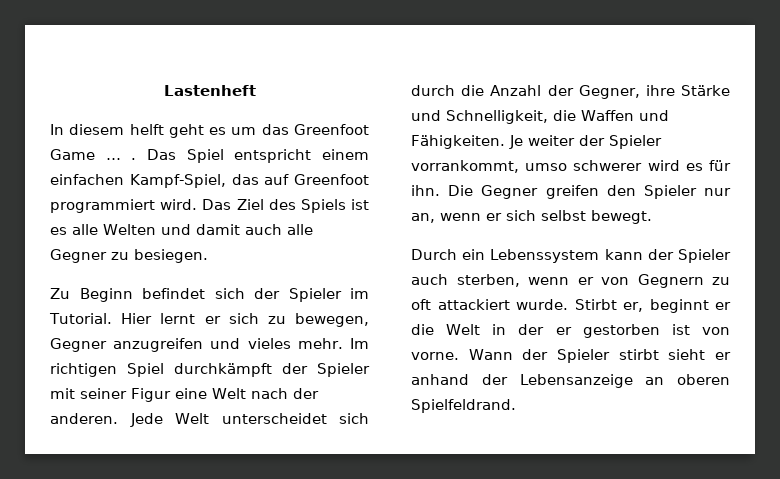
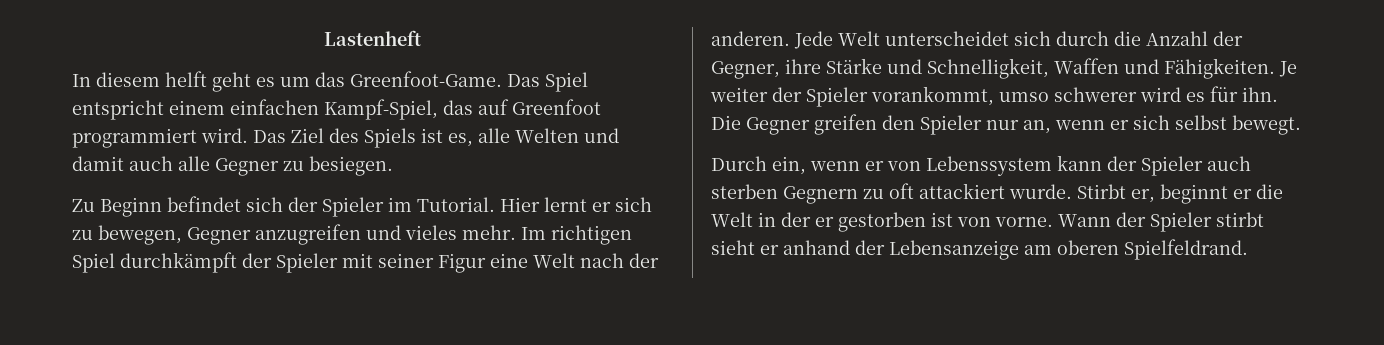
- In diesem helft geht es um das Greenfoot Game … .
+ In diesem helft geht es um das Greenfoot-Game.
- Das Ziel des Spiels ist es alle Welten und damit auch alle Gegner zu besiegen.
+ Das Ziel des Spiels ist es, alle Welten und damit auch alle Gegner zu besiegen.
- Jede Welt unterscheidet sich durch die Anzahl der Gegner, ihre Stärke und Schnelligkeit, die Waffen und Fähigkeiten.
+ Jede Welt unterscheidet sich durch die Anzahl der Gegner, ihre Stärke und Schnelligkeit, Waffen und Fähigkeiten.
- Je weiter der Spieler vorrankommt, umso schwerer wird es für ihn.
+ Je weiter der Spieler vorankommt, umso schwerer wird es für ihn.
- Durch ein Lebenssystem kann der Spieler auch sterben, wenn er von Gegnern zu oft attackiert wurde.
+ Durch ein, wenn er von Lebenssystem kann der Spieler auch sterben Gegnern zu oft attackiert wurde.
- Wann der Spieler stirbt sieht er anhand der Lebensanzeige an oberen Spielfeldrand.
+ Wann der Spieler stirbt sieht er anhand der Lebensanzeige am oberen Spielfeldrand.

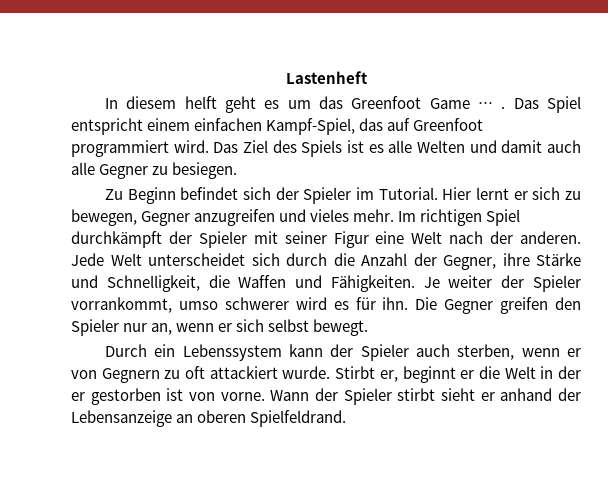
- In diesem helft geht es um das Greenfoot-Game.
+ In diesem helft geht es um das Greenfoot Game … .
- Das Ziel des Spiels ist es, alle Welten und damit auch alle Gegner zu besiegen.
+ Das Ziel des Spiels ist es alle Welten und damit auch alle Gegner zu besiegen.
- Jede Welt unterscheidet sich durch die Anzahl der Gegner, ihre Stärke und Schnelligkeit, Waffen und Fähigkeiten.
+ Jede Welt unterscheidet sich durch die Anzahl der Gegner, ihre Stärke und Schnelligkeit, die Waffen und Fähigkeiten.
- Je weiter der Spieler vorankommt, umso schwerer wird es für ihn.
+ Je weiter der Spieler vorrankommt, umso schwerer wird es für ihn.
- Durch ein, wenn er von Lebenssystem kann der Spieler auch sterben Gegnern zu oft attackiert wurde.
+ Durch ein Lebenssystem kann der Spieler auch sterben, wenn er von Gegnern zu oft attackiert wurde.
- Wann der Spieler stirbt sieht er anhand der Lebensanzeige am oberen Spielfeldrand.
+ Wann der Spieler stirbt sieht er anhand der Lebensanzeige an oberen Spielfeldrand.

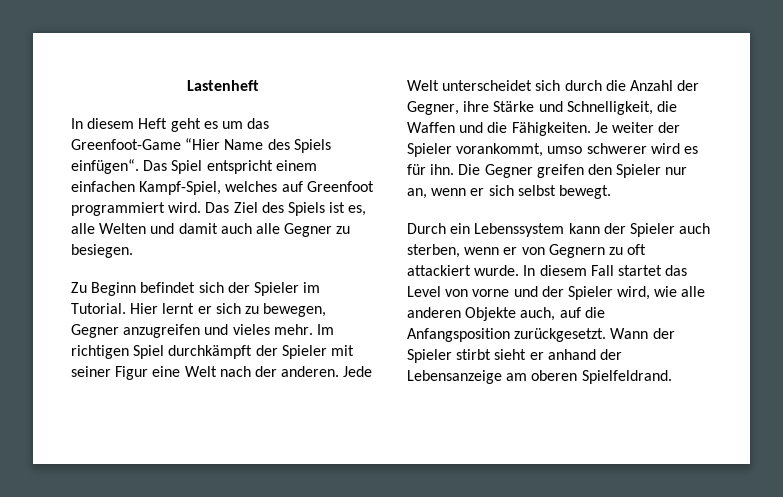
- In diesem helft geht es um das Greenfoot Game … .
+ In diesem Heft geht es um das Greenfoot-Game “Hier Name des Spiels einfügen“.
- Das Spiel entspricht einem einfachen Kampf-Spiel, das auf Greenfoot programmiert wird.
+ Das Spiel entspricht einem einfachen Kampf-Spiel, welches auf Greenfoot programmiert wird.
- Das Ziel des Spiels ist es alle Welten und damit auch alle Gegner zu besiegen.
+ Das Ziel des Spiels ist es, alle Welten und damit auch alle Gegner zu besiegen.
- Jede Welt unterscheidet sich durch die Anzahl der Gegner, ihre Stärke und Schnelligkeit, die Waffen und Fähigkeiten.
+ Jede Welt unterscheidet sich durch die Anzahl der Gegner, ihre Stärke und Schnelligkeit, die Waffen und die Fähigkeiten.
- Je weiter der Spieler vorrankommt, umso schwerer wird es für ihn.
+ Je weiter der Spieler vorankommt, umso schwerer wird es für ihn.
- Stirbt er, beginnt er die Welt in der er gestorben ist von vorne.
+ In diesem Fall startet das Level von vorne und der Spieler wird, wie alle anderen Objekte auch, auf die Anfangsposition zurückgesetzt.
- Wann der Spieler stirbt sieht er anhand der Lebensanzeige an oberen Spielfeldrand.
+ Wann der Spieler stirbt sieht er anhand der Lebensanzeige am oberen Spielfeldrand.

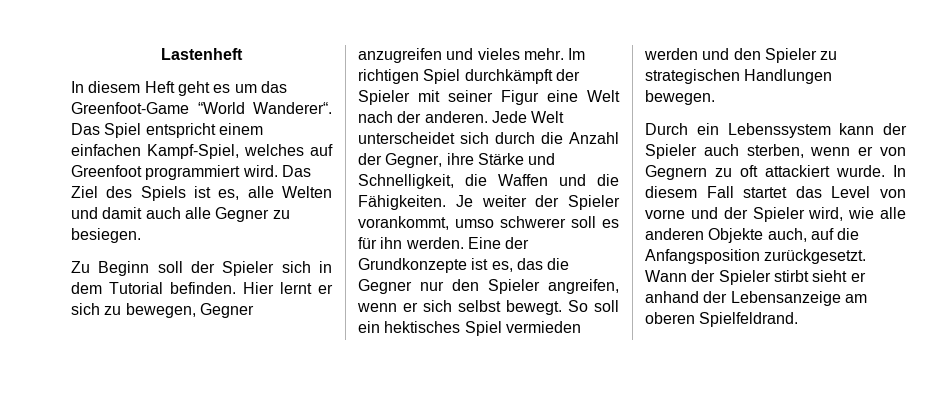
- In diesem Heft geht es um das Greenfoot-Game “Hier Name des Spiels einfügen“.
+ In diesem Heft geht es um das Greenfoot-Game “World Wanderer“.
- Zu Beginn befindet sich der Spieler im Tutorial.
+ Zu Beginn soll der Spieler sich in dem Tutorial befinden.
- Je weiter der Spieler vorankommt, umso schwerer wird es für ihn. Die Gegner greifen den Spieler nur an, wenn er sich selbst bewegt.
+ Je weiter der Spieler vorankommt, umso schwerer soll es für ihn werden. Eine der Grundkonzepte ist es, das die Gegner nur den Spieler angreifen, wenn er sich selbst bewegt. So soll ein hektisches Spiel vermieden werden und den Spieler zu strategischen Handlungen bewegen.

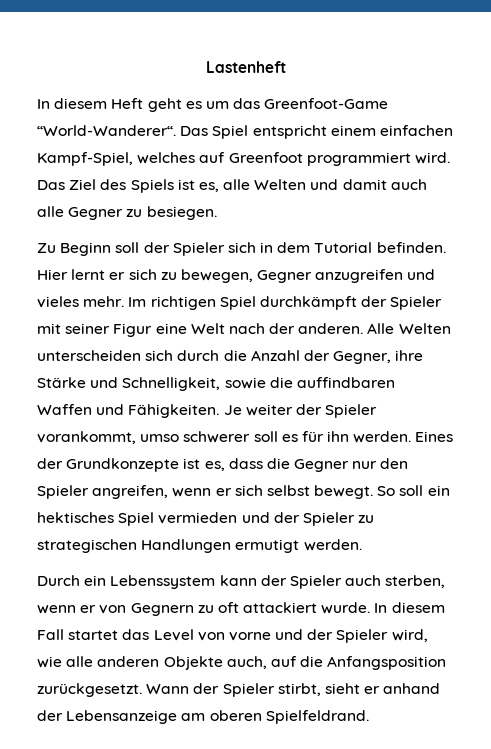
- In diesem Heft geht es um das Greenfoot-Game “World Wanderer“.
+ In diesem Heft geht es um das Greenfoot-Game “World-Wanderer“.
- Jede Welt unterscheidet sich durch die Anzahl der Gegner, ihre Stärke und Schnelligkeit, die Waffen und die Fähigkeiten.
+ Alle Welten unterscheiden sich durch die Anzahl der Gegner, ihre Stärke und Schnelligkeit, sowie die auffindbaren Waffen und Fähigkeiten.
- Eine der Grundkonzepte ist es, das die Gegner nur den Spieler angreifen, wenn er sich selbst bewegt.
+ Eines der Grundkonzepte ist es, dass die Gegner nur den Spieler angreifen, wenn er sich selbst bewegt.
- So soll ein hektisches Spiel vermieden werden und den Spieler zu strategischen Handlungen bewegen.
+ So soll ein hektisches Spiel vermieden und der Spieler zu strategischen Handlungen ermutigt werden.
- Wann der Spieler stirbt sieht er anhand der Lebensanzeige am oberen Spielfeldrand.
+ Wann der Spieler stirbt, sieht er anhand der Lebensanzeige am oberen Spielfeldrand.

